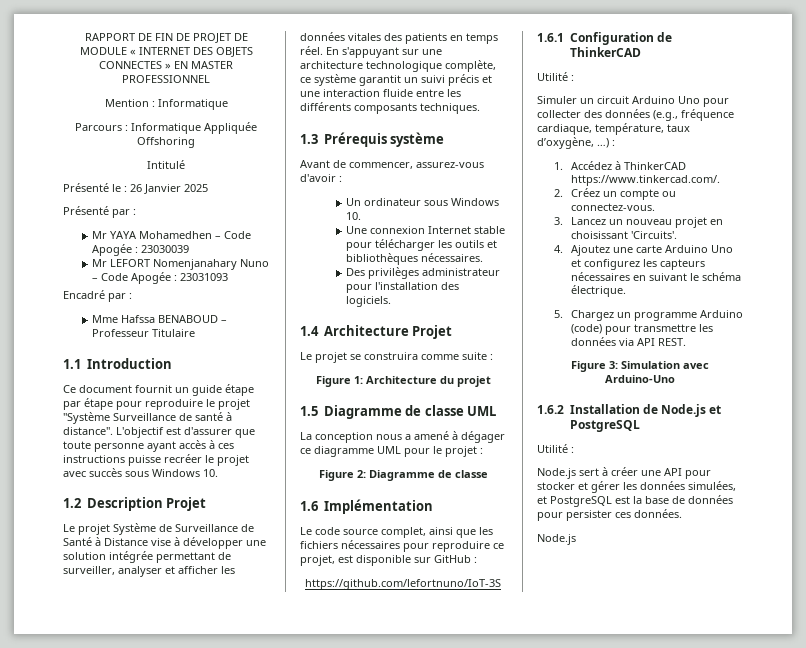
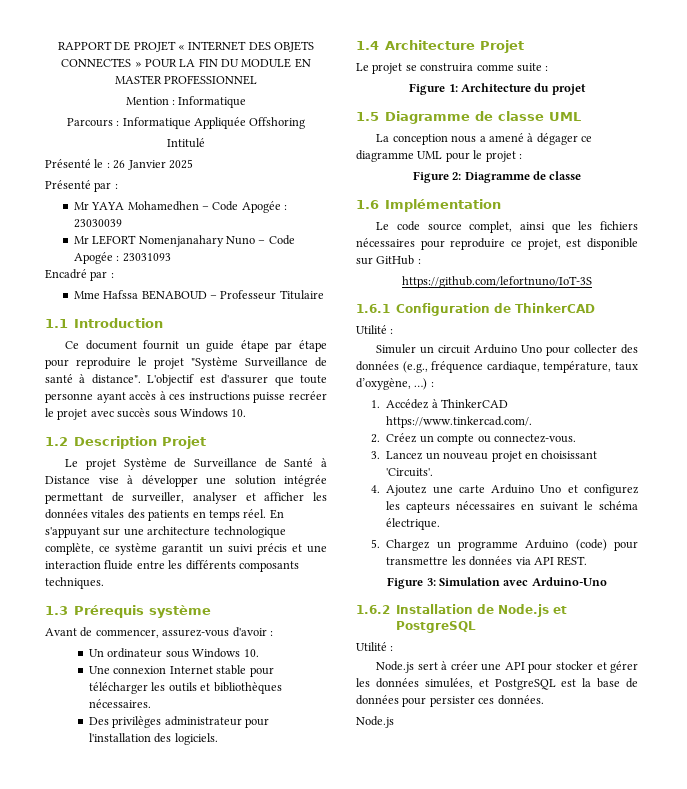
- RAPPORT DE FIN DE PROJET DE MODULE « INTERNET DES OBJETS CONNECTES » EN MASTER PROFESSIONNEL
+ RAPPORT DE PROJET « INTERNET DES OBJETS CONNECTES » POUR LA FIN DU MODULE EN MASTER PROFESSIONNEL

